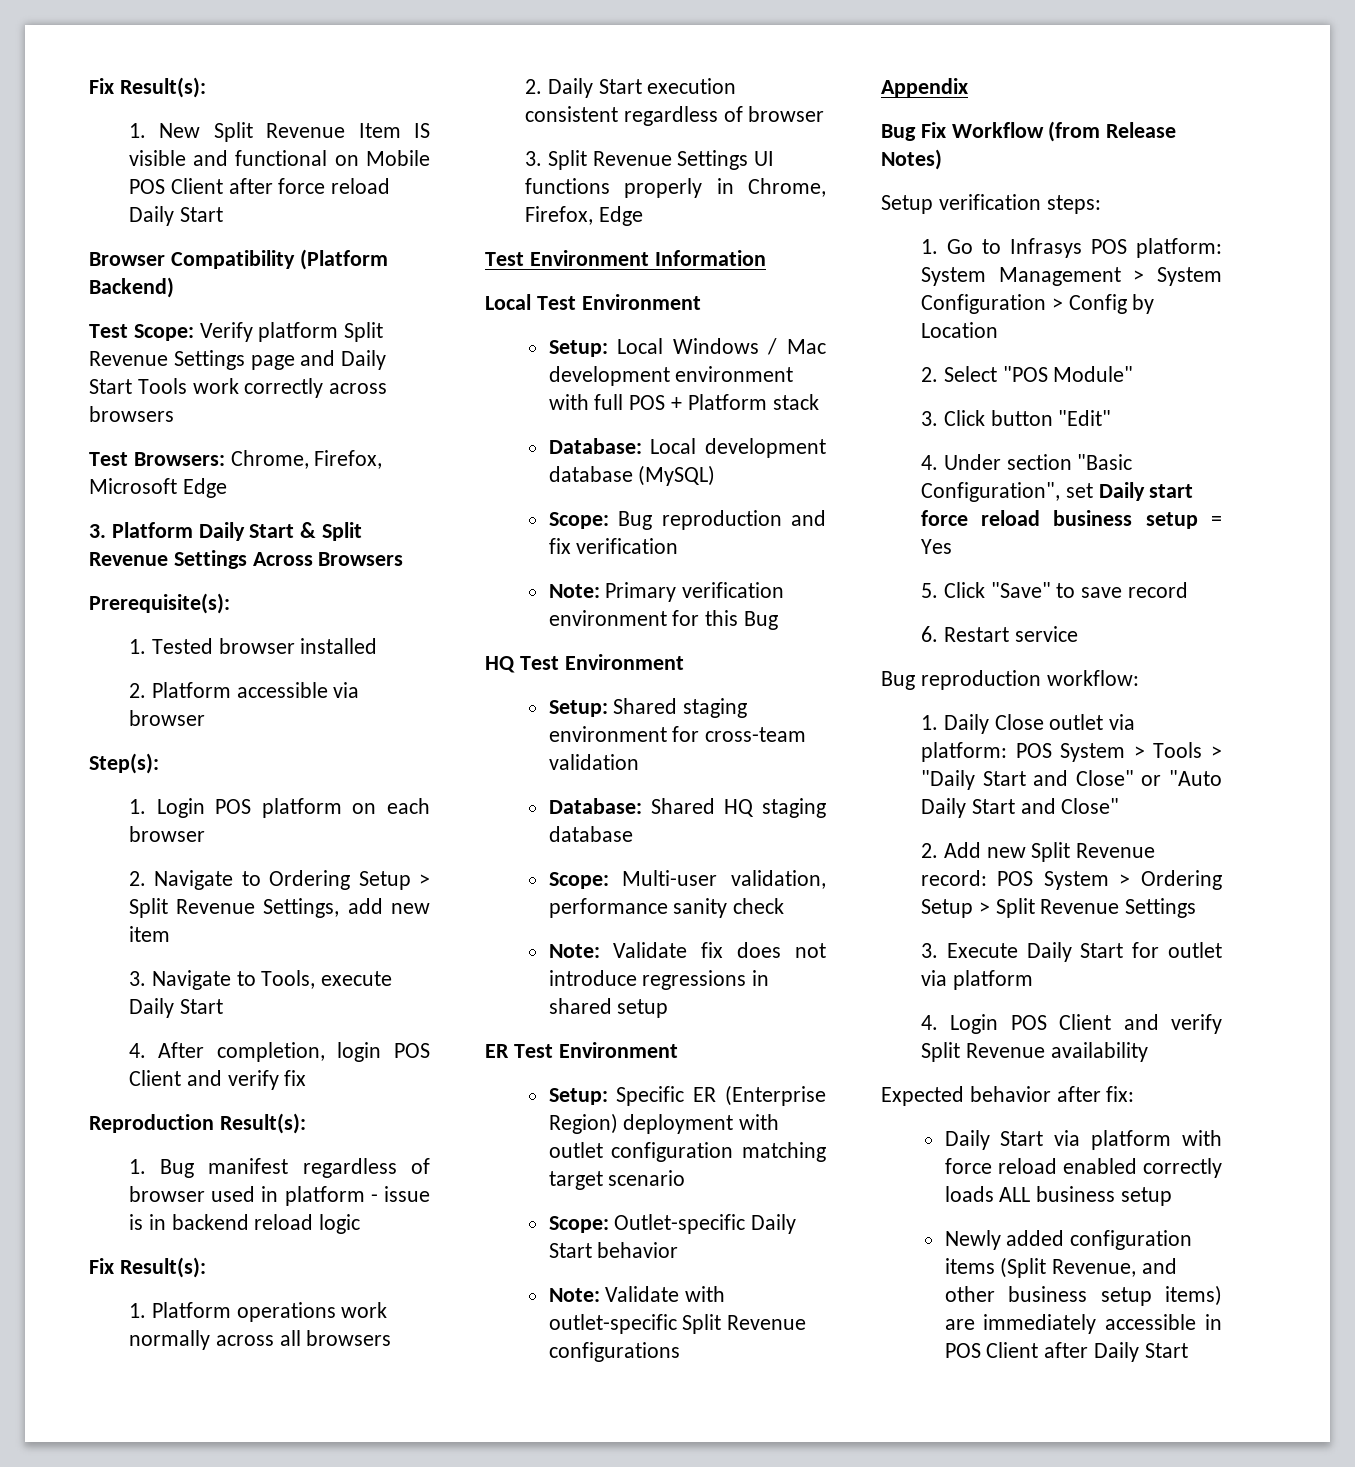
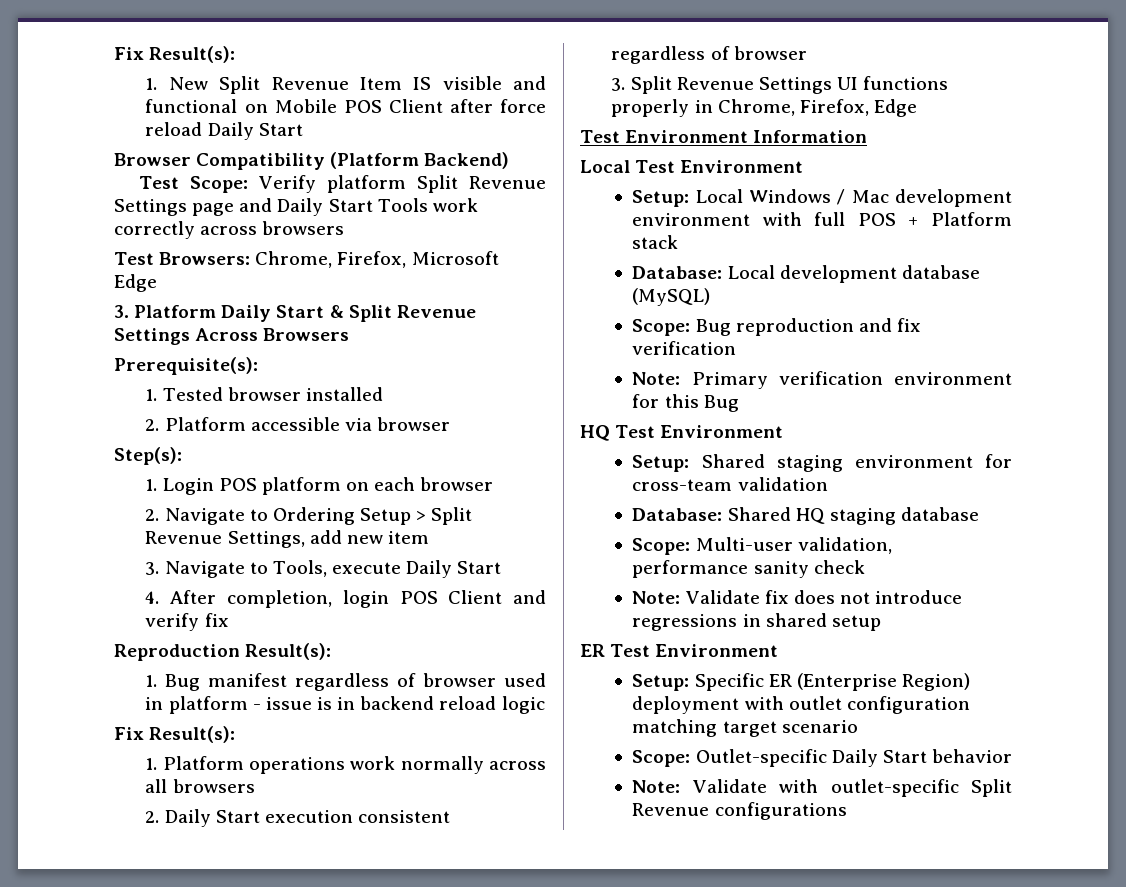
- Appendix
- Bug Fix Workflow (from Release Notes)
- Setup verification steps:
- 1. Go to Infrasys POS platform: System Management > System Configuration > Config by Location
- 2. Select "POS Module"
- 3. Click button "Edit"
- 4. Under section "Basic Configuration", set Daily start force reload business setup = Yes
- 5. Click "Save" to save record
- 6. Restart service
- Bug reproduction workflow:
- 1. Daily Close outlet via platform: POS System > Tools > "Daily Start and Close" or "Auto Daily Start and Close"
- 2. Add new Split Revenue record: POS System > Ordering Setup > Split Revenue Settings
- 3. Execute Daily Start for outlet via platform
- 4. Login POS Client and verify Split Revenue availability
- Expected behavior after fix:
- Daily Start via platform with force reload enabled correctly loads ALL business setup
- Newly added configuration items (Split Revenue, and other business setup items) are immediately accessible in POS Client after Daily Start

